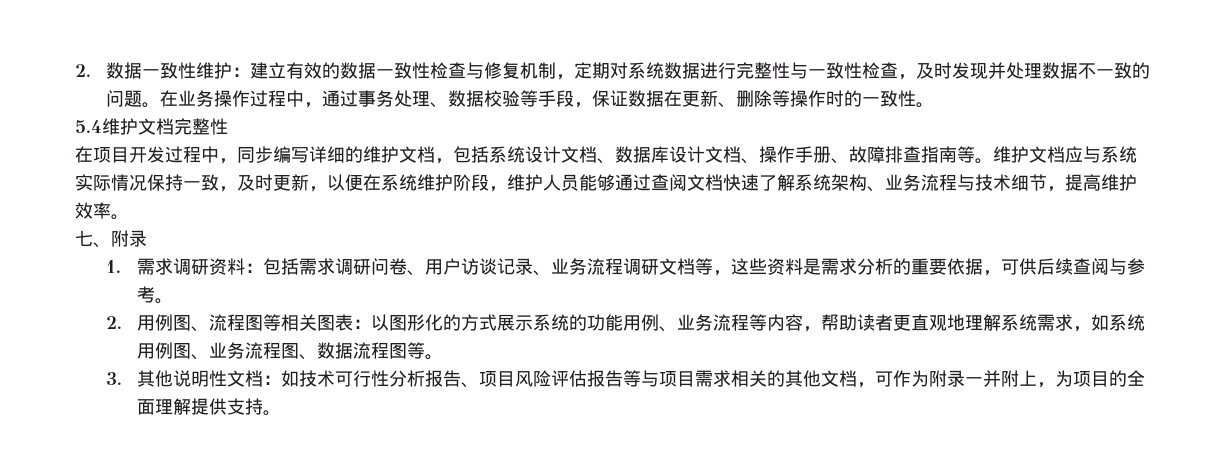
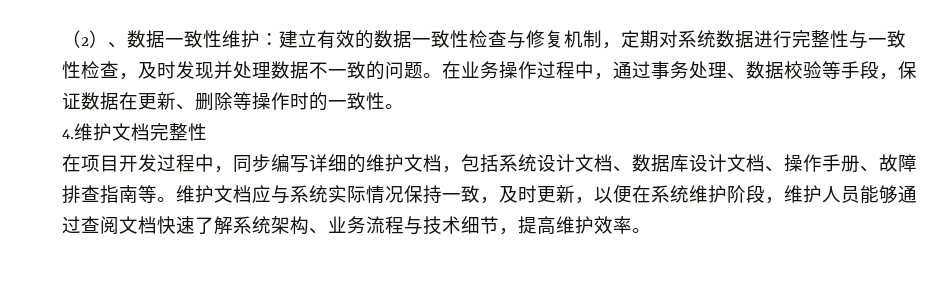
- 2.数据一致性维护：建立有效的数据一致性检查与修复机制，定期对系统数据进行完整性与一致性检查，及时发现并处理数据不一致的问题。
+ （2）、数据一致性维护：建立有效的数据一致性检查与修复机制，定期对系统数据进行完整性与一致性检查，及时发现并处理数据不一致的问题。
- 5.4维护文档完整性
+ 4.维护文档完整性
- 七、附录
- 1.需求调研资料：包括需求调研问卷、用户访谈记录、业务流程调研文档等，这些资料是需求分析的重要依据，可供后续查阅与参考。
- 2.用例图、流程图等相关图表：以图形化的方式展示系统的功能用例、业务流程等内容，帮助读者更直观地理解系统需求，如系统用例图、业务流程图、数据流程图等。
- 3.其他说明性文档：如技术可行性分析报告、项目风险评估报告等与项目需求相关的其他文档，可作为附录一并附上，为项目的全面理解提供支持。

